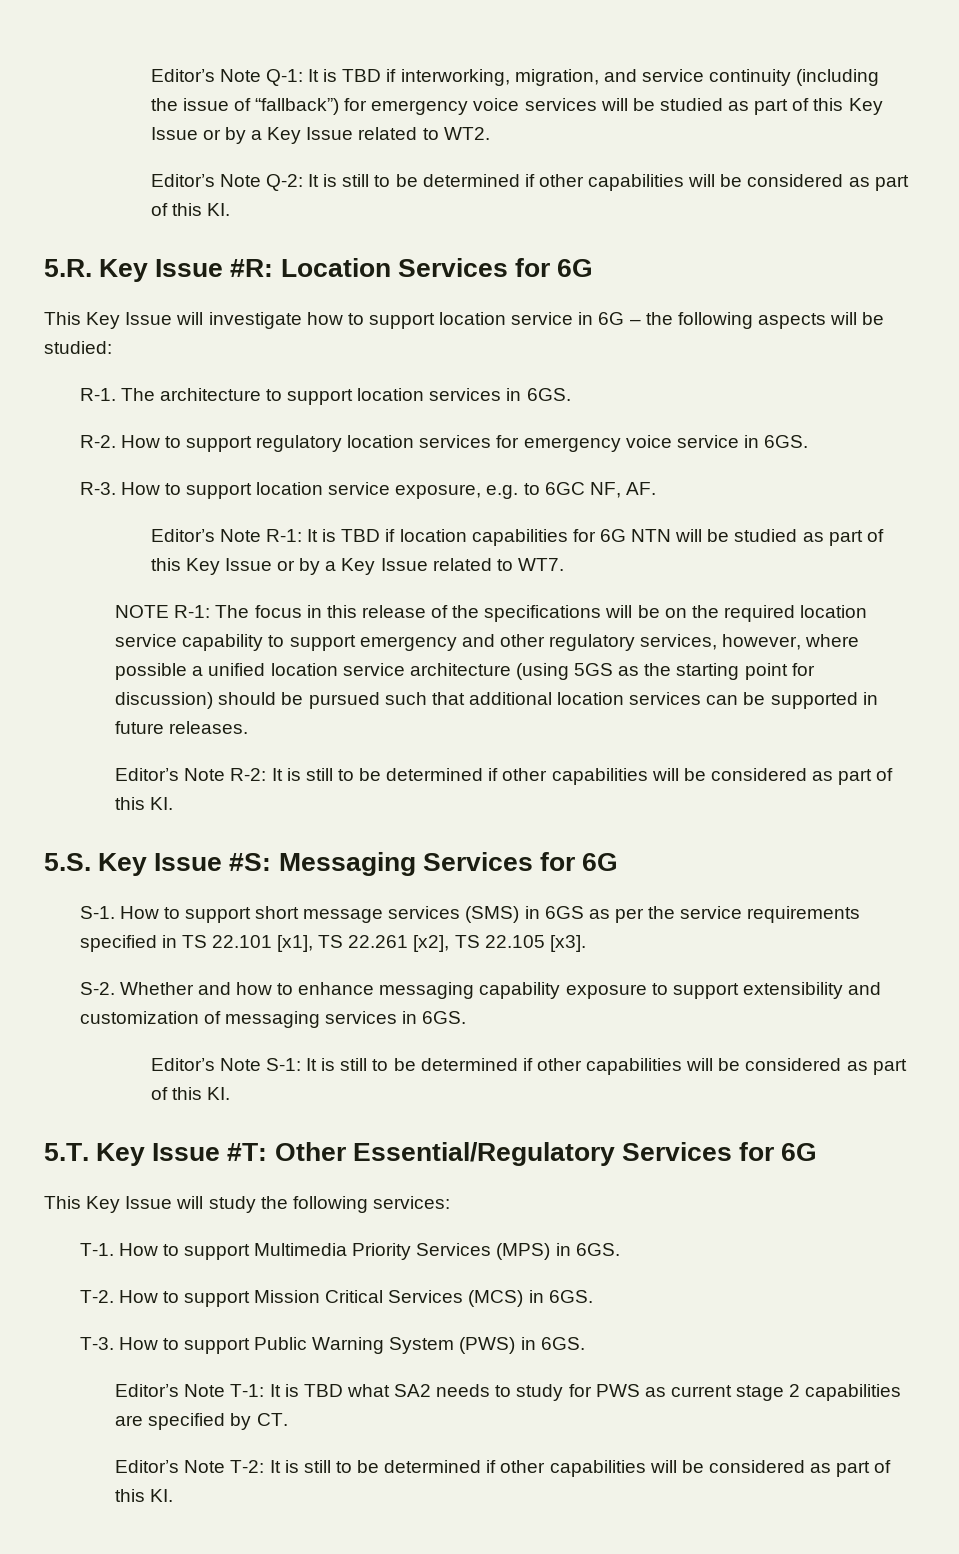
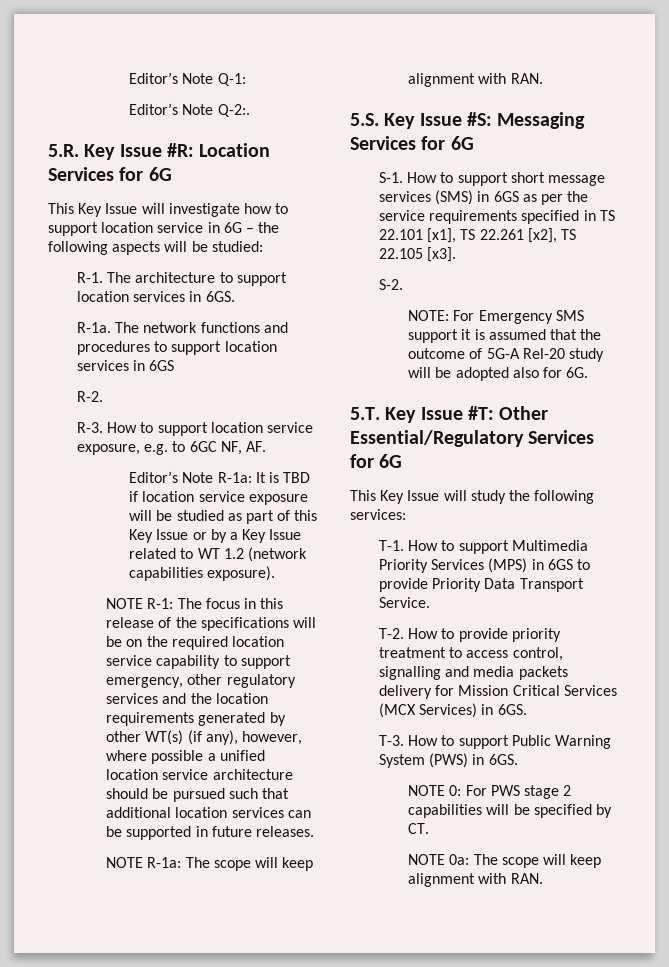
- Editor’s Note Q-1: It is TBD if interworking, migration, and service continuity (including the issue of “fallback”) for emergency voice services will be studied as part of this Key Issue or by a Key Issue related to WT2.
- Editor’s Note Q-2: It is still to be determined if other capabilities will be considered as part of this KI.
+ Editor’s Note Q-1:
+ Editor’s Note Q-2:.
- R-2. How to support regulatory location services for emergency voice service in 6GS.
+ R-1a. The network functions and procedures to support location services in 6GS
+ R-2.
- Editor’s Note R-1: It is TBD if location capabilities for 6G NTN will be studied as part of this Key Issue or by a Key Issue related to WT7.
+ Editor’s Note R-1a: It is TBD if location service exposure will be studied as part of this Key Issue or by a Key Issue related to WT 1.2 (network capabilities exposure).
- NOTE R-1: The focus in this release of the specifications will be on the required location service capability to support emergency and other regulatory services, however, where possible a unified location service architecture (using 5GS as the starting point for discussion) should be pursued such that additional location services can be supported in future releases.
+ NOTE R-1: The focus in this release of the specifications will be on the required location service capability to support emergency, other regulatory services and the location requirements generated by other WT(s) (if any), however, where possible a unified location service architecture should be pursued such that additional location services can be supported in future releases.
- Editor’s Note R-2: It is still to be determined if other capabilities will be considered as part of this KI.
+ NOTE R-1a: The scope will keep alignment with RAN.
- S-2. Whether and how to enhance messaging capability exposure to support extensibility and customization of messaging services in 6GS.
- Editor’s Note S-1: It is still to be determined if other capabilities will be considered as part of this KI.
+ S-2.
+ NOTE: For Emergency SMS support it is assumed that the outcome of 5G-A Rel-20 study will be adopted also for 6G.
- T-1. How to support Multimedia Priority Services (MPS) in 6GS.
- T-2. How to support Mission Critical Services (MCS) in 6GS.
+ T-1. How to support Multimedia Priority Services (MPS) in 6GS to provide Priority Data Transport Service.
+ T-2. How to provide priority treatment to access control, signalling and media packets delivery for Mission Critical Services (MCX Services) in 6GS.
- Editor’s Note T-1: It is TBD what SA2 needs to study for PWS as current stage 2 capabilities are specified by CT.
+ NOTE 0: For PWS stage 2 capabilities will be specified by CT.
- Editor’s Note T-2: It is still to be determined if other capabilities will be considered as part of this KI.
+ NOTE 0a: The scope will keep alignment with RAN.

